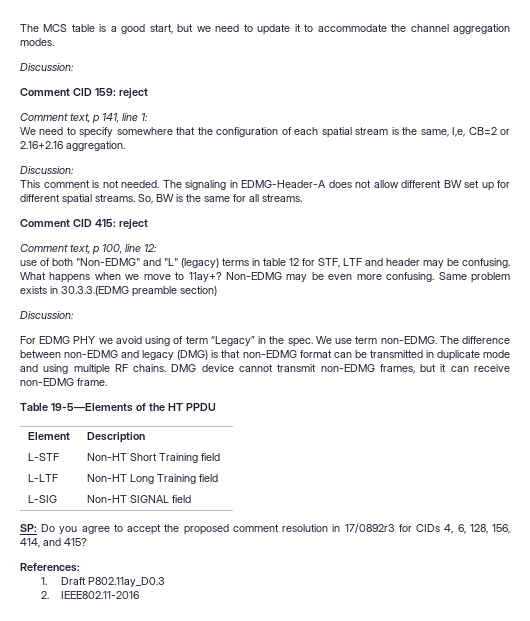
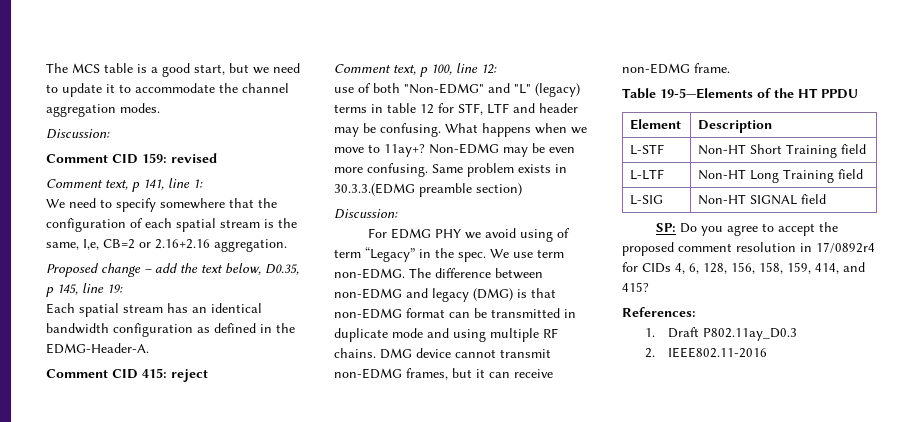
- Comment CID 159: reject
+ Comment CID 159: revised
  We need to specify somewhere that the configuration of each spatial stream is the same, I,e, CB=2 or 2.16+2.16 aggregation.
- Discussion:
- This comment is not needed. The signaling in EDMG-Header-A does not allow different BW set up for different spatial streams. So, BW is the same for all streams.
+ Proposed change – add the text below, D0.35, p 145, line 19:
+ Each spatial stream has an identical bandwidth configuration as defined in the EDMG-Header-A.
- SP: Do you agree to accept the proposed comment resolution in 17/0892r3 for CIDs 4, 6, 128, 156, 414, and 415?
+ SP: Do you agree to accept the proposed comment resolution in 17/0892r4 for CIDs 4, 6, 128, 156, 158, 159, 414, and 415?

